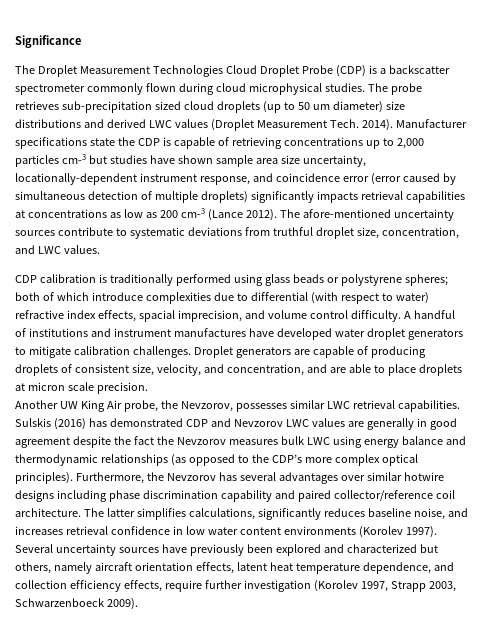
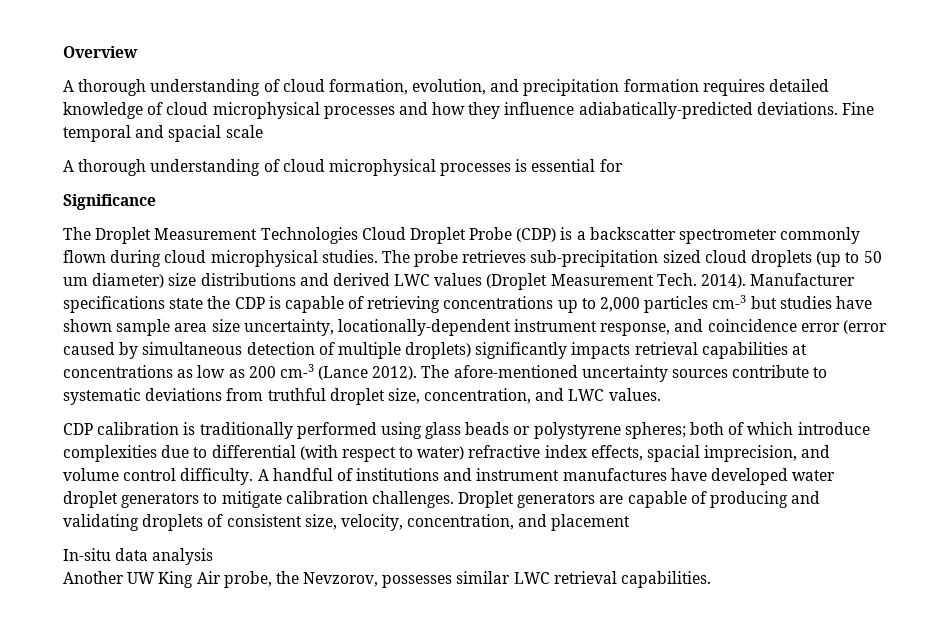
+ Overview
+ A thorough understanding of cloud formation, evolution, and precipitation formation requires detailed knowledge of cloud microphysical processes and how they influence adiabatically-predicted deviations. Fine temporal and spacial scale
+ A thorough understanding of cloud microphysical processes is essential for
- Droplet generators are capable of producing droplets of consistent size, velocity, and concentration, and are able to place droplets at micron scale precision.
+ Droplet generators are capable of producing and validating droplets of consistent size, velocity, concentration, and placement
+ In-situ data analysis
- Sulskis (2016) has demonstrated CDP and Nevzorov LWC values are generally in good agreement despite the fact the Nevzorov measures bulk LWC using energy balance and thermodynamic relationships (as opposed to the CDP’s more complex optical principles). Furthermore, the Nevzorov has several advantages over similar hotwire designs including phase discrimination capability and paired collector/reference coil architecture. The latter simplifies calculations, significantly reduces baseline noise, and increases retrieval confidence in low water content environments (Korolev 1997). Several uncertainty sources have previously been explored and characterized but others, namely aircraft orientation effects, latent heat temperature dependence, and collection efficiency effects, require further investigation (Korolev 1997, Strapp 2003, Schwarzenboeck 2009).

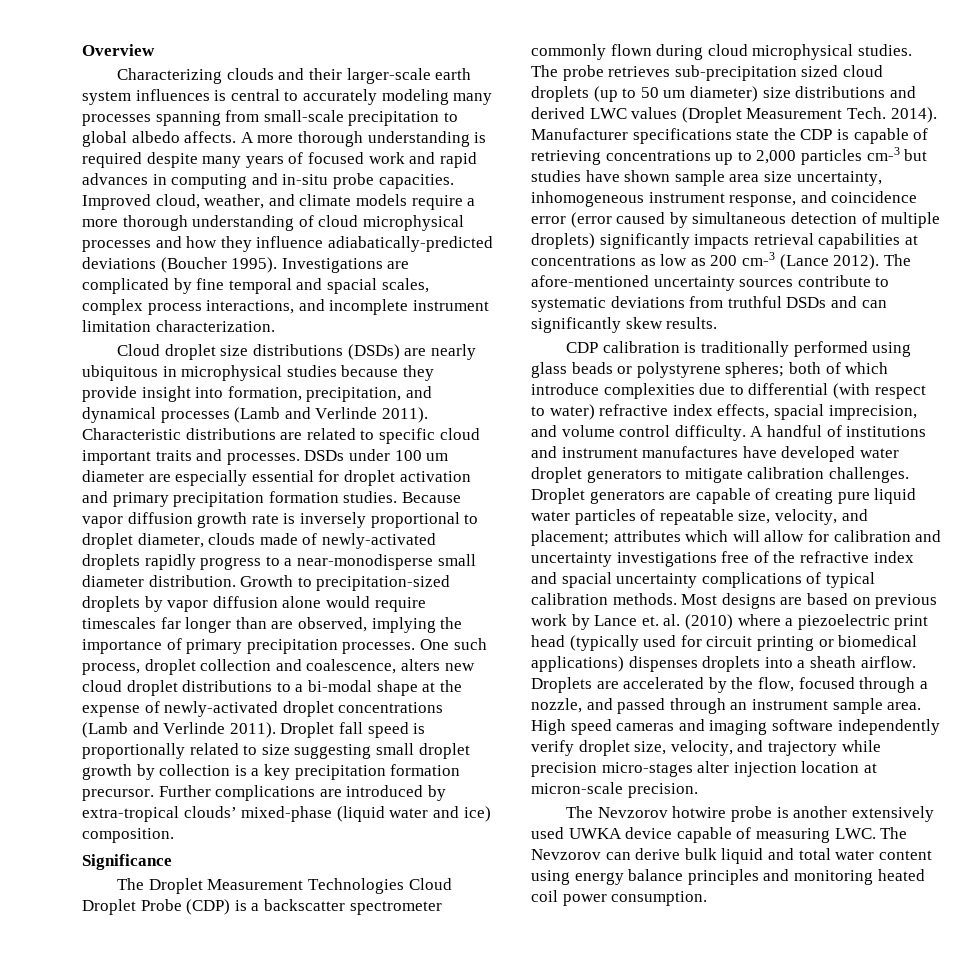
- A thorough understanding of cloud formation, evolution, and precipitation formation requires detailed knowledge of cloud microphysical processes and how they influence adiabatically-predicted deviations. Fine temporal and spacial scale
- A thorough understanding of cloud microphysical processes is essential for
+ Characterizing clouds and their larger-scale earth system influences is central to accurately modeling many processes spanning from small-scale precipitation to global albedo affects. A more thorough understanding is required despite many years of focused work and rapid advances in computing and in-situ probe capacities. Improved cloud, weather, and climate models require a more thorough understanding of cloud microphysical processes and how they influence adiabatically-predicted deviations (Boucher 1995). Investigations are complicated by fine temporal and spacial scales, complex process interactions, and incomplete instrument limitation characterization.
+ Cloud droplet size distributions (DSDs) are nearly ubiquitous in microphysical studies because they provide insight into formation, precipitation, and dynamical processes (Lamb and Verlinde 2011). Characteristic distributions are related to specific cloud important traits and processes. DSDs under 100 um diameter are especially essential for droplet activation and primary precipitation formation studies. Because vapor diffusion growth rate is inversely proportional to droplet diameter, clouds made of newly-activated droplets rapidly progress to a near-monodisperse small diameter distribution. Growth to precipitation-sized droplets by vapor diffusion alone would require timescales far longer than are observed, implying the importance of primary precipitation processes. One such process, droplet collection and coalescence, alters new cloud droplet distributions to a bi-modal shape at the expense of newly-activated droplet concentrations (Lamb and Verlinde 2011). Droplet fall speed is proportionally related to size suggesting small droplet growth by collection is a key precipitation formation precursor. Further complications are introduced by extra-tropical clouds’ mixed-phase (liquid water and ice) composition.
- Manufacturer specifications state the CDP is capable of retrieving concentrations up to 2,000 particles cm-3 but studies have shown sample area size uncertainty, locationally-dependent instrument response, and coincidence error (error caused by simultaneous detection of multiple droplets) significantly impacts retrieval capabilities at concentrations as low as 200 cm-3 (Lance 2012).
+ Manufacturer specifications state the CDP is capable of retrieving concentrations up to 2,000 particles cm-3 but studies have shown sample area size uncertainty, inhomogeneous instrument response, and coincidence error (error caused by simultaneous detection of multiple droplets) significantly impacts retrieval capabilities at concentrations as low as 200 cm-3 (Lance 2012).
- The afore-mentioned uncertainty sources contribute to systematic deviations from truthful droplet size, concentration, and LWC values.
+ The afore-mentioned uncertainty sources contribute to systematic deviations from truthful DSDs and can significantly skew results.
- Droplet generators are capable of producing and validating droplets of consistent size, velocity, concentration, and placement
- In-situ data analysis
- Another UW King Air probe, the Nevzorov, possesses similar LWC retrieval capabilities.
+ Droplet generators are capable of creating pure liquid water particles of repeatable size, velocity, and placement; attributes which will allow for calibration and uncertainty investigations free of the refractive index and spacial uncertainty complications of typical calibration methods. Most designs are based on previous work by Lance et. al. (2010) where a piezoelectric print head (typically used for circuit printing or biomedical applications) dispenses droplets into a sheath airflow. Droplets are accelerated by the flow, focused through a nozzle, and passed through an instrument sample area. High speed cameras and imaging software independently verify droplet size, velocity, and trajectory while precision micro-stages alter injection location at micron-scale precision.
+ The Nevzorov hotwire probe is another extensively used UWKA device capable of measuring LWC. The Nevzorov can derive bulk liquid and total water content using energy balance principles and monitoring heated coil power consumption.

